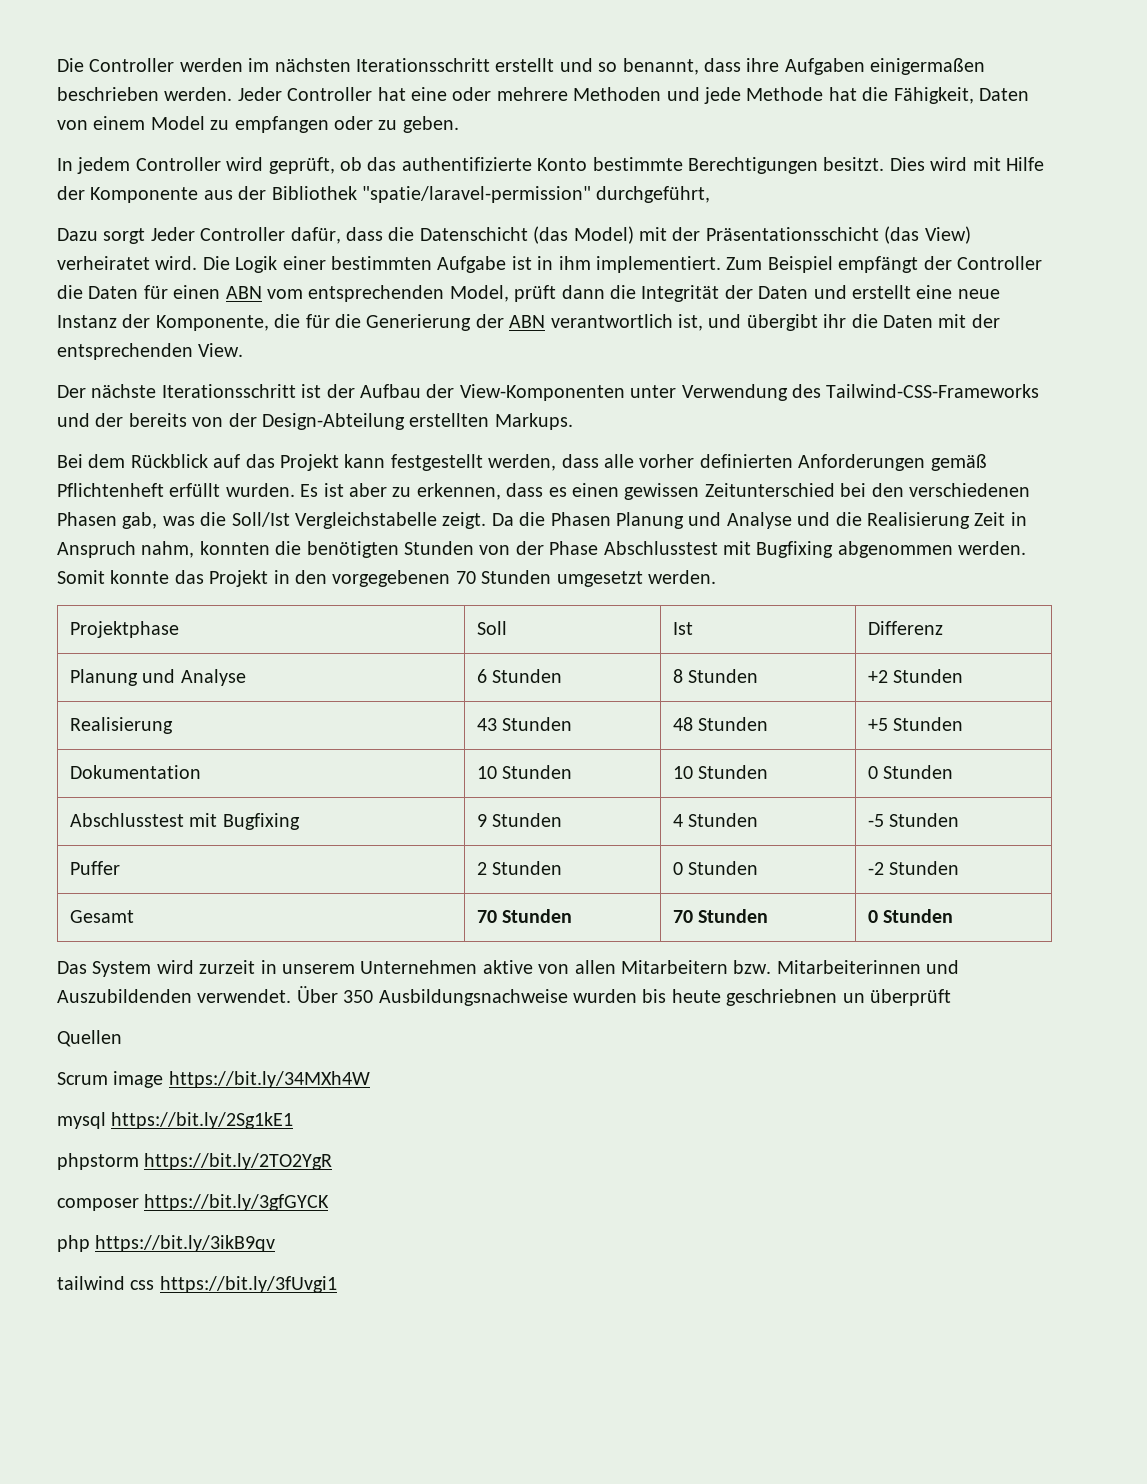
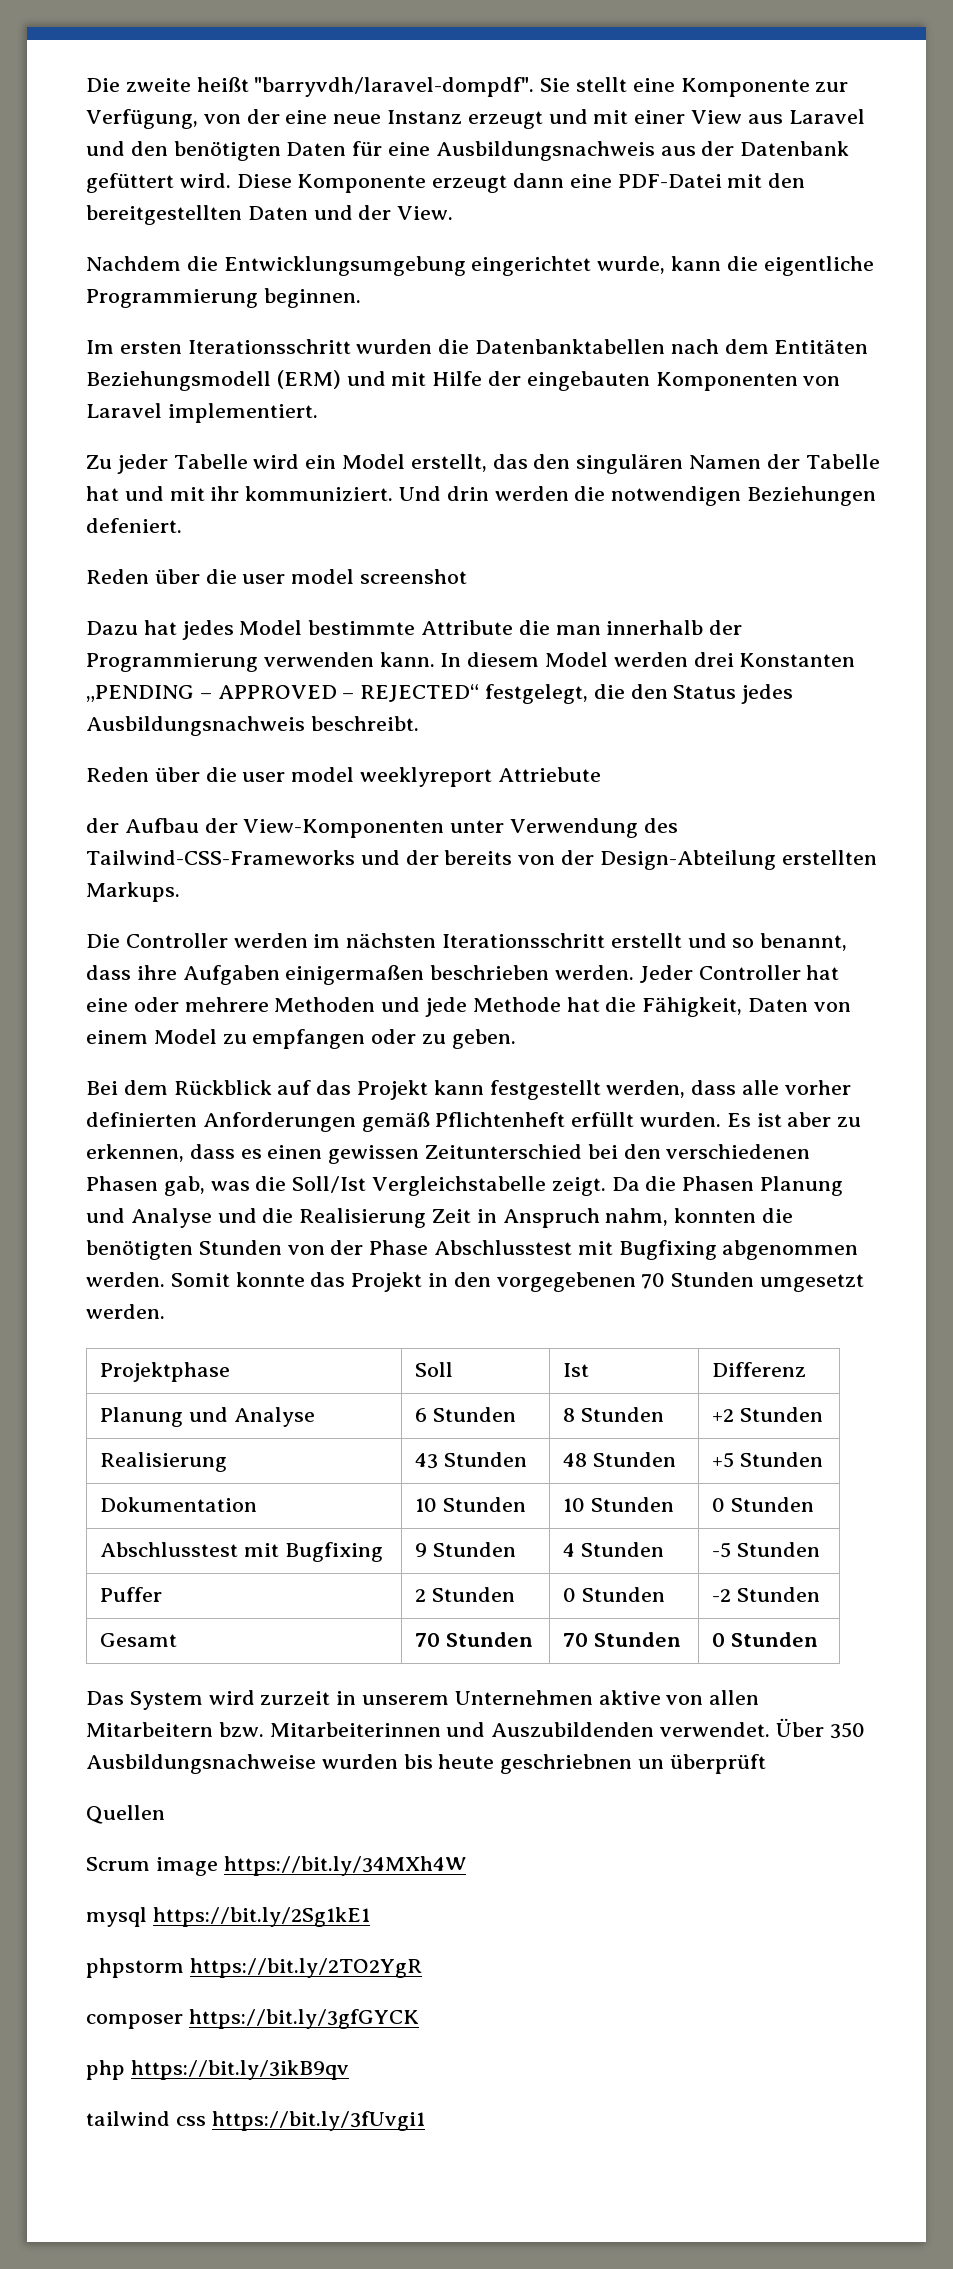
+ Die zweite heißt "barryvdh/laravel-dompdf". Sie stellt eine Komponente zur Verfügung, von der eine neue Instanz erzeugt und mit einer View aus Laravel und den benötigten Daten für eine Ausbildungsnachweis aus der Datenbank gefüttert wird. Diese Komponente erzeugt dann eine PDF-Datei mit den bereitgestellten Daten und der View.
+ Nachdem die Entwicklungsumgebung eingerichtet wurde, kann die eigentliche Programmierung beginnen.
+ Im ersten Iterationsschritt wurden die Datenbanktabellen nach dem Entitäten Beziehungsmodell (ERM) und mit Hilfe der eingebauten Komponenten von Laravel implementiert.
+ Zu jeder Tabelle wird ein Model erstellt, das den singulären Namen der Tabelle hat und mit ihr kommuniziert. Und drin werden die notwendigen Beziehungen defeniert.
+ Reden über die user model screenshot
+ Dazu hat jedes Model bestimmte Attribute die man innerhalb der Programmierung verwenden kann. In diesem Model werden drei Konstanten „PENDING – APPROVED – REJECTED“ festgelegt, die den Status jedes Ausbildungsnachweis beschreibt.
+ Reden über die user model weeklyreport Attriebute
+ der Aufbau der View-Komponenten unter Verwendung des Tailwind-CSS-Frameworks und der bereits von der Design-Abteilung erstellten Markups.
- In jedem Controller wird geprüft, ob das authentifizierte Konto bestimmte Berechtigungen besitzt. Dies wird mit Hilfe der Komponente aus der Bibliothek "spatie/laravel-permission" durchgeführt,
- Dazu sorgt Jeder Controller dafür, dass die Datenschicht (das Model) mit der Präsentationsschicht (das View) verheiratet wird. Die Logik einer bestimmten Aufgabe ist in ihm implementiert. Zum Beispiel empfängt der Controller die Daten für einen ABN vom entsprechenden Model, prüft dann die Integrität der Daten und erstellt eine neue Instanz der Komponente, die für die Generierung der ABN verantwortlich ist, und übergibt ihr die Daten mit der entsprechenden View.
- Der nächste Iterationsschritt ist der Aufbau der View-Komponenten unter Verwendung des Tailwind-CSS-Frameworks und der bereits von der Design-Abteilung erstellten Markups.

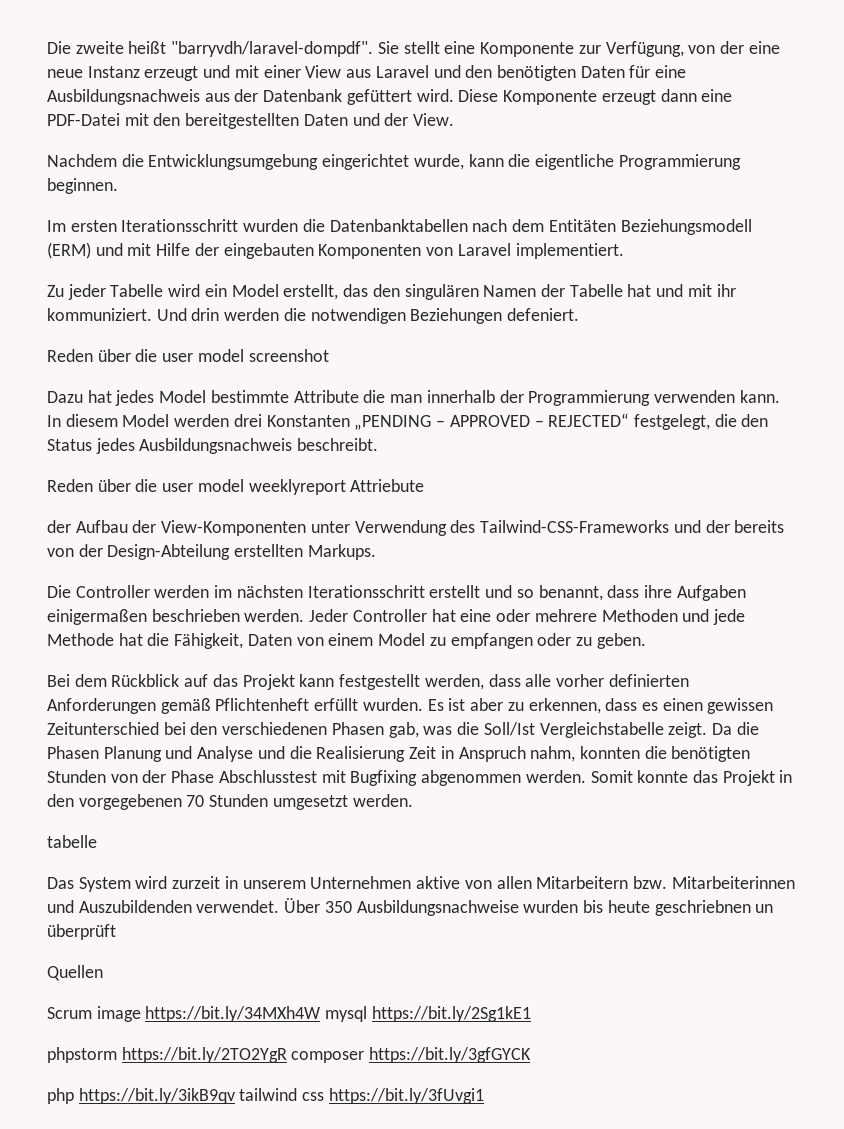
- Projektphase | Soll | Ist | Differenz
- Planung und Analyse | 6 Stunden | 8 Stunden | +2 Stunden
- Realisierung | 43 Stunden | 48 Stunden | +5 Stunden
- Dokumentation | 10 Stunden | 10 Stunden | 0 Stunden
- Abschlusstest mit Bugfixing | 9 Stunden | 4 Stunden | -5 Stunden
- Puffer | 2 Stunden | 0 Stunden | -2 Stunden
- Gesamt | 70 Stunden | 70 Stunden | 0 Stunden
+ tabelle
- Scrum image https://bit.ly/34MXh4W
- mysql https://bit.ly/2Sg1kE1
+ Scrum image https://bit.ly/34MXh4W mysql https://bit.ly/2Sg1kE1
- phpstorm https://bit.ly/2TO2YgR
- composer https://bit.ly/3gfGYCK
+ phpstorm https://bit.ly/2TO2YgR composer https://bit.ly/3gfGYCK
- php https://bit.ly/3ikB9qv
- tailwind css https://bit.ly/3fUvgi1
+ php https://bit.ly/3ikB9qv tailwind css https://bit.ly/3fUvgi1

